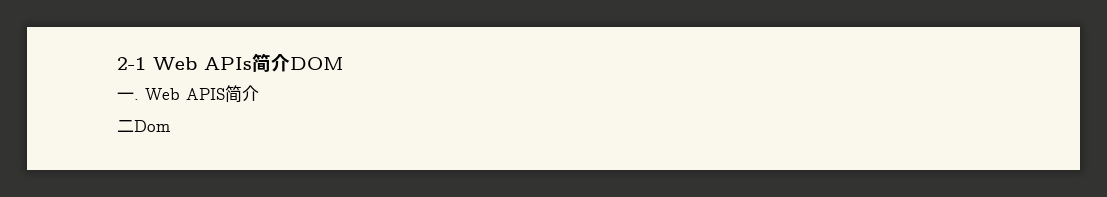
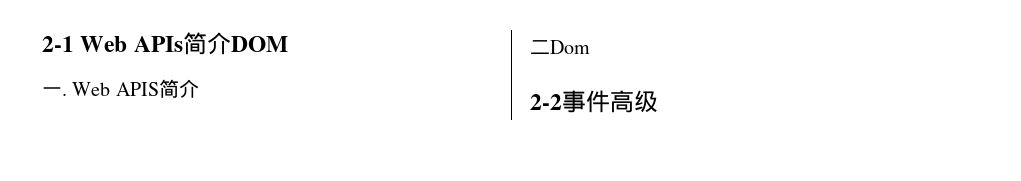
+ 2-2事件高级

